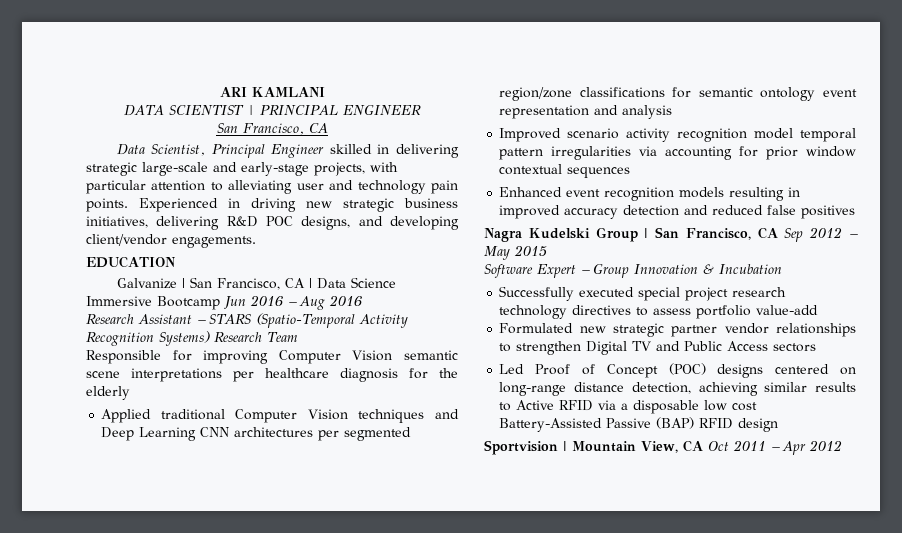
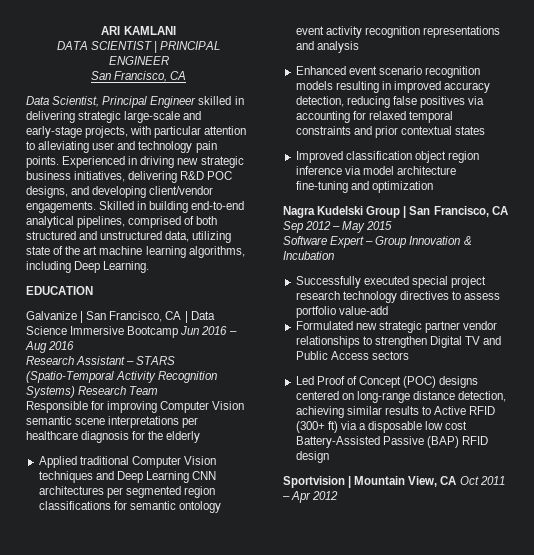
+ Skilled in building end-to-end analytical pipelines, comprised of both structured and unstructured data, utilizing state of the art machine learning algorithms, including Deep Learning.
- Applied traditional Computer Vision techniques and Deep Learning CNN architectures per segmented region/zone classifications for semantic ontology event representation and analysis
+ Applied traditional Computer Vision techniques and Deep Learning CNN architectures per segmented region classifications for semantic ontology event activity recognition representations and analysis
- Improved scenario activity recognition model temporal pattern irregularities via accounting for prior window contextual sequences
- Enhanced event recognition models resulting in improved accuracy detection and reduced false positives
+ Enhanced event scenario recognition models resulting in improved accuracy detection, reducing false positives via accounting for relaxed temporal constraints and prior contextual states
+ Improved classification object region inference via model architecture fine-tuning and optimization
- Led Proof of Concept (POC) designs centered on long-range distance detection, achieving similar results to Active RFID via a disposable low cost Battery-Assisted Passive (BAP) RFID design
+ Led Proof of Concept (POC) designs centered on long-range distance detection, achieving similar results to Active RFID (300+ ft) via a disposable low cost Battery-Assisted Passive (BAP) RFID design

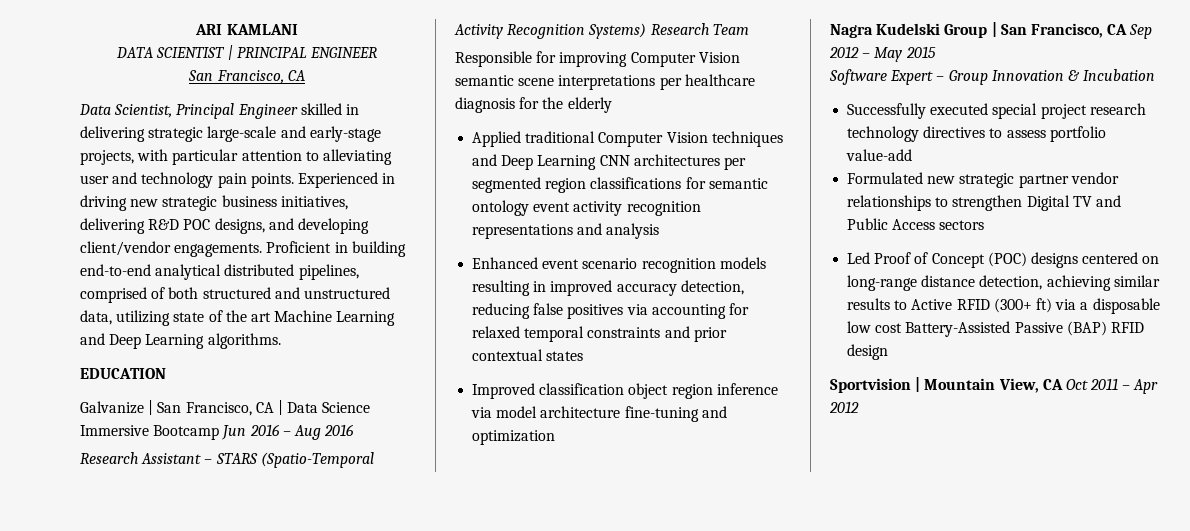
- Skilled in building end-to-end analytical pipelines, comprised of both structured and unstructured data, utilizing state of the art machine learning algorithms, including Deep Learning.
+ Proficient in building end-to-end analytical distributed pipelines, comprised of both structured and unstructured data, utilizing state of the art Machine Learning and Deep Learning algorithms.

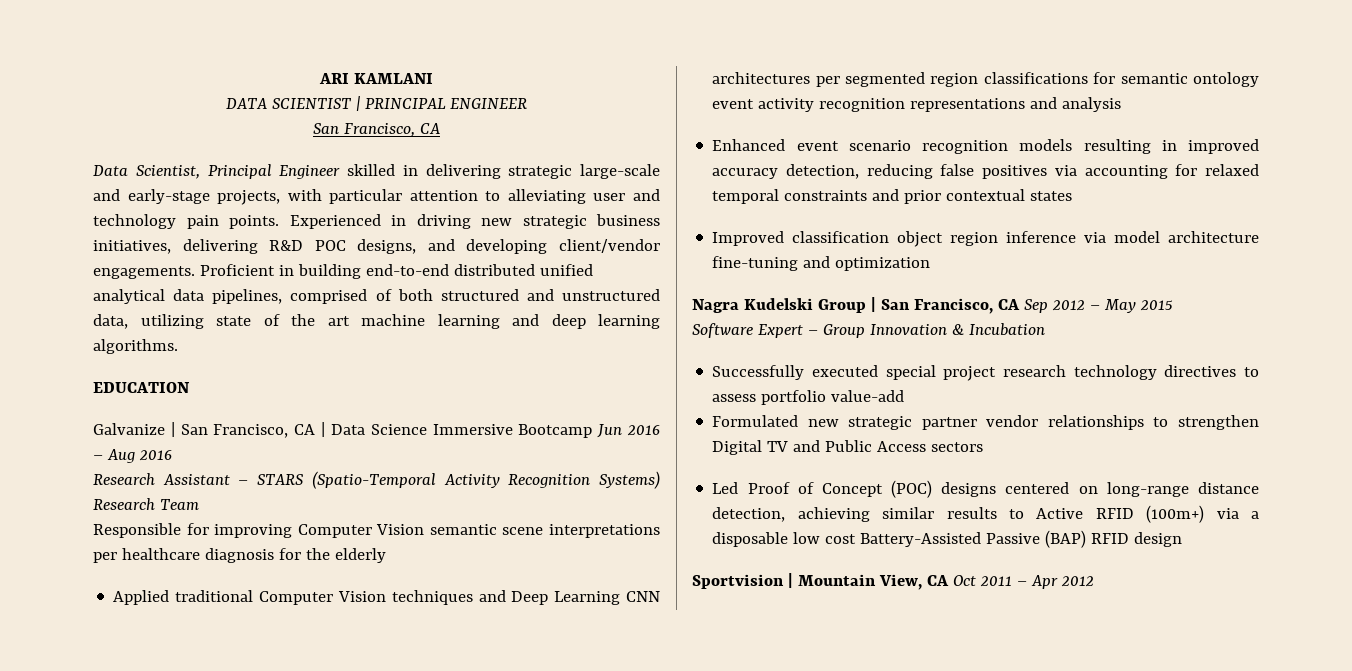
- Proficient in building end-to-end analytical distributed pipelines, comprised of both structured and unstructured data, utilizing state of the art Machine Learning and Deep Learning algorithms.
+ Proficient in building end-to-end distributed unified analytical data pipelines, comprised of both structured and unstructured data, utilizing state of the art machine learning and deep learning algorithms.
- Led Proof of Concept (POC) designs centered on long-range distance detection, achieving similar results to Active RFID (300+ ft) via a disposable low cost Battery-Assisted Passive (BAP) RFID design
+ Led Proof of Concept (POC) designs centered on long-range distance detection, achieving similar results to Active RFID (100m+) via a disposable low cost Battery-Assisted Passive (BAP) RFID design

